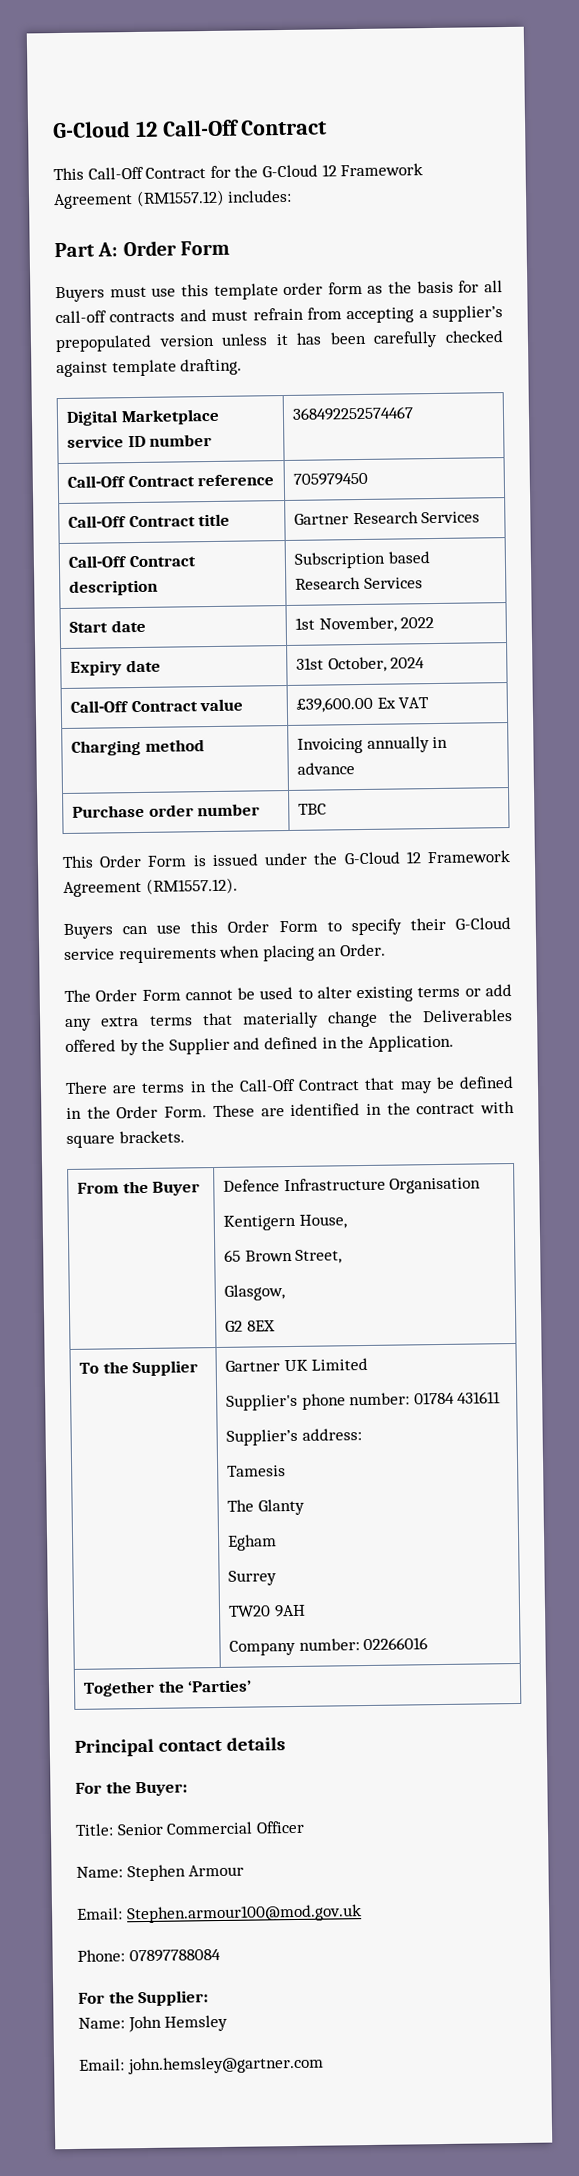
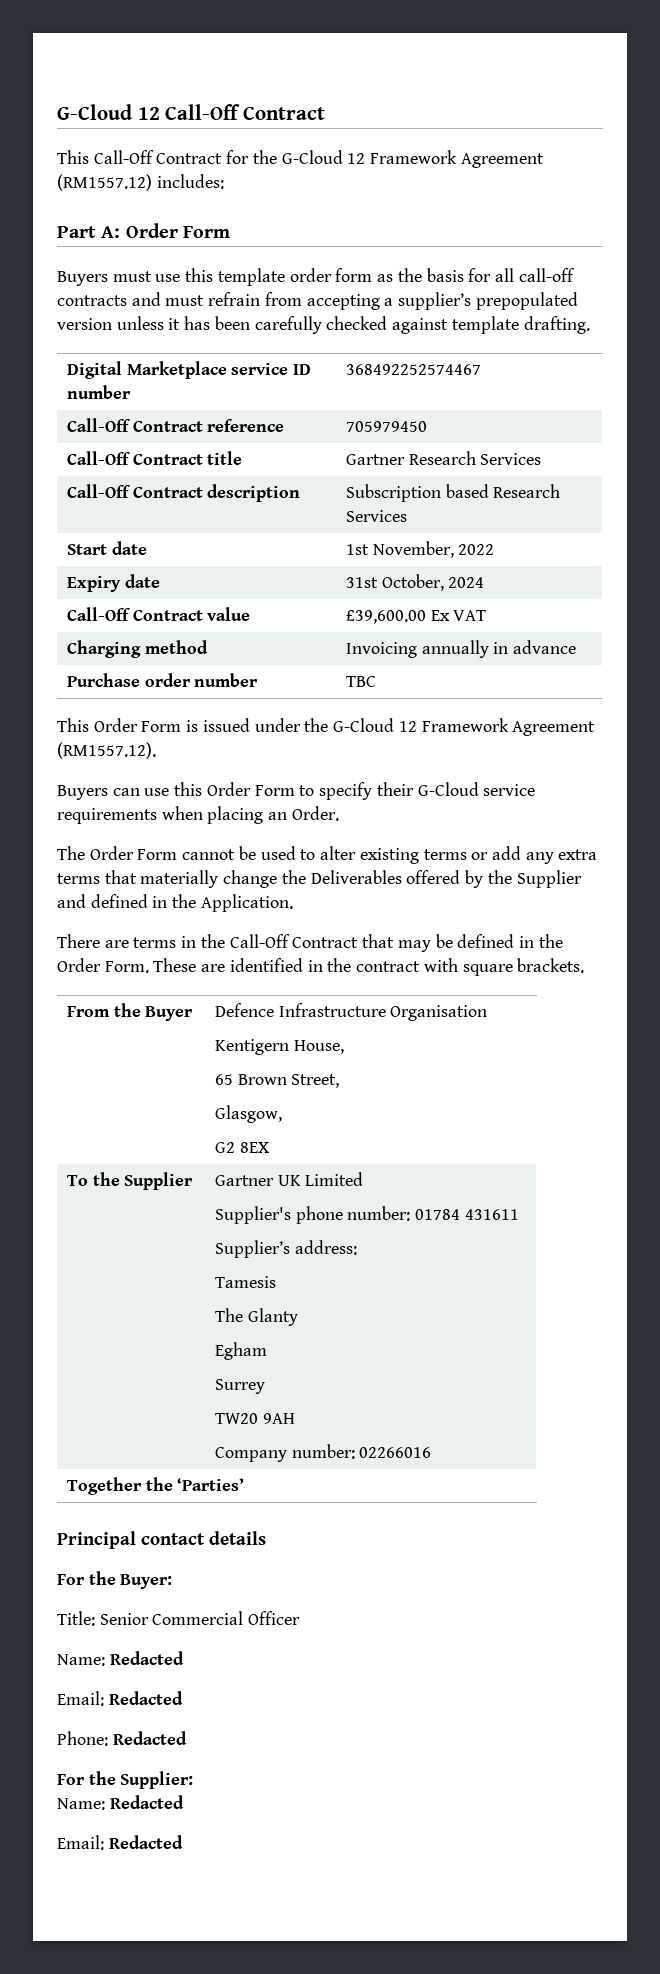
  Title: Senior Commercial Officer
- Name: Stephen Armour
- Email: Stephen.armour100@mod.gov.uk
+ Name: Redacted
+ Email: Redacted
- Phone: 07897788084
+ Phone: Redacted
  For the Supplier:
- Name: John Hemsley
- Email: john.hemsley@gartner.com
+ Name: Redacted
+ Email: Redacted

